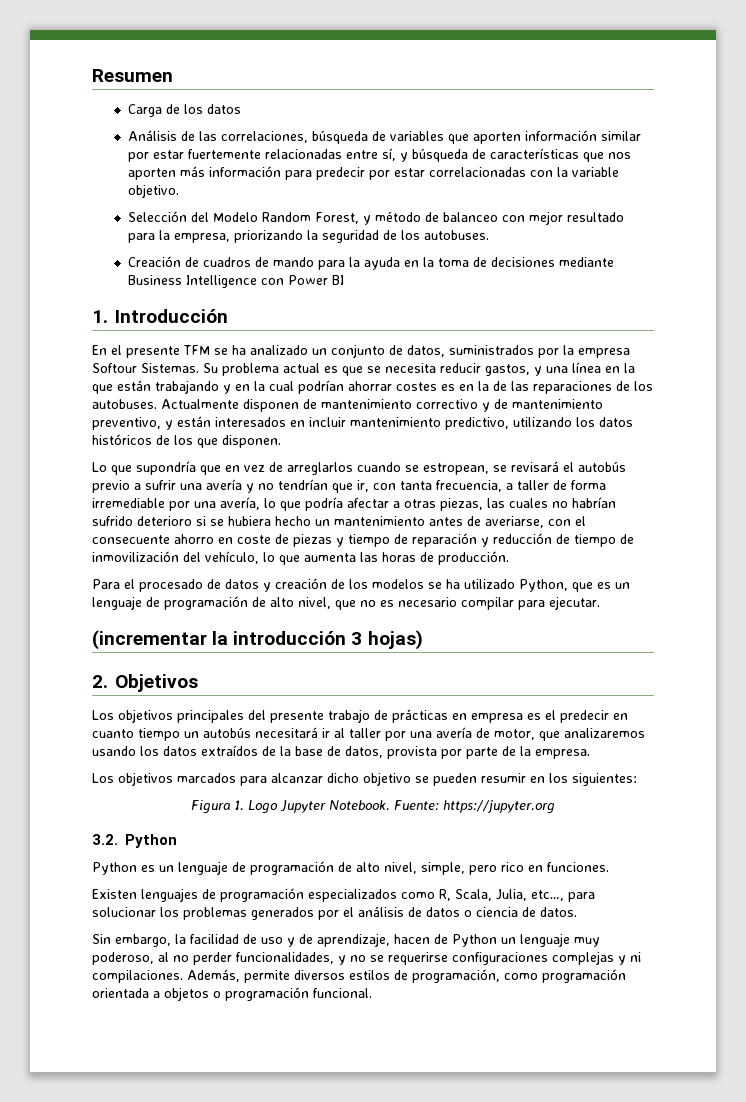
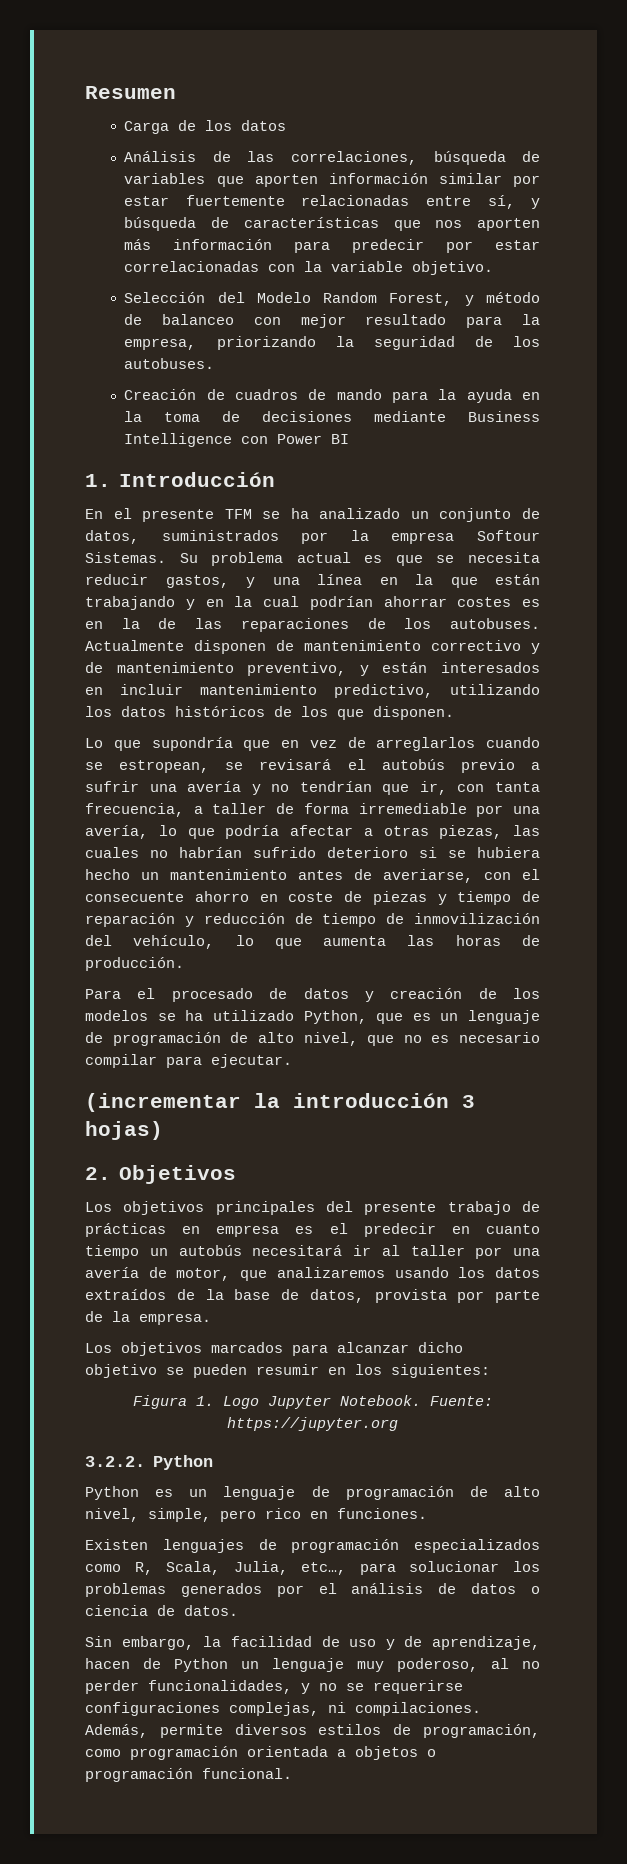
- 3.2. Python
+ 3.2.2. Python
- Sin embargo, la facilidad de uso y de aprendizaje, hacen de Python un lenguaje muy poderoso, al no perder funcionalidades, y no se requerirse configuraciones complejas y ni compilaciones.
+ Sin embargo, la facilidad de uso y de aprendizaje, hacen de Python un lenguaje muy poderoso, al no perder funcionalidades, y no se requerirse configuraciones complejas, ni compilaciones.

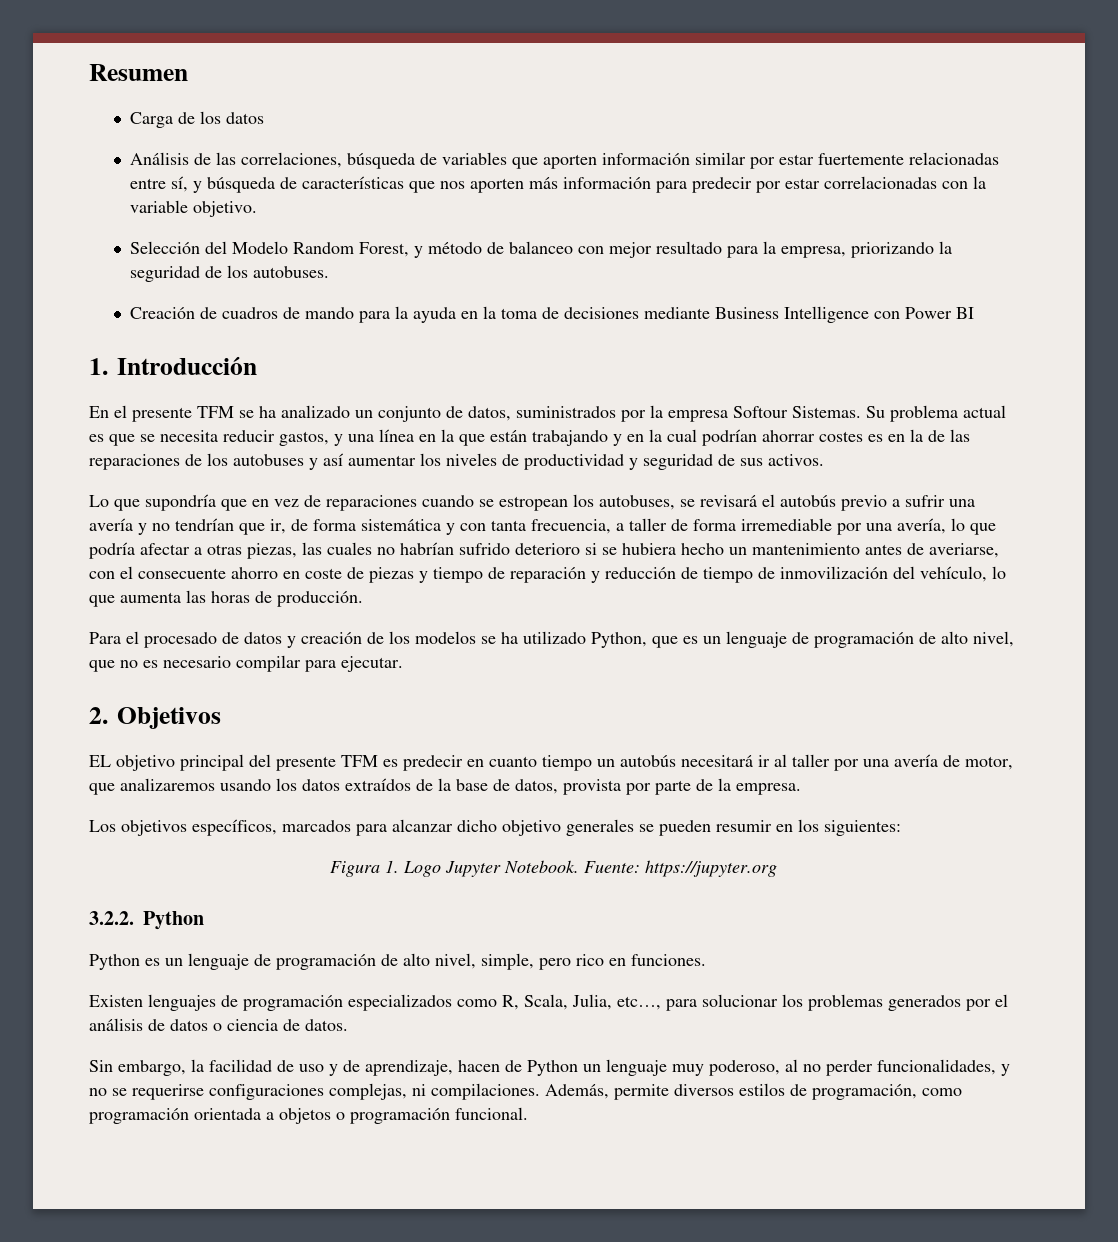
- Su problema actual es que se necesita reducir gastos, y una línea en la que están trabajando y en la cual podrían ahorrar costes es en la de las reparaciones de los autobuses. Actualmente disponen de mantenimiento correctivo y de mantenimiento preventivo, y están interesados en incluir mantenimiento predictivo, utilizando los datos históricos de los que disponen.
+ Su problema actual es que se necesita reducir gastos, y una línea en la que están trabajando y en la cual podrían ahorrar costes es en la de las reparaciones de los autobuses y así aumentar los niveles de productividad y seguridad de sus activos.
- Lo que supondría que en vez de arreglarlos cuando se estropean, se revisará el autobús previo a sufrir una avería y no tendrían que ir, con tanta frecuencia, a taller de forma irremediable por una avería, lo que podría afectar a otras piezas, las cuales no habrían sufrido deterioro si se hubiera hecho un mantenimiento antes de averiarse, con el consecuente ahorro en coste de piezas y tiempo de reparación y reducción de tiempo de inmovilización del vehículo, lo que aumenta las horas de producción.
+ Lo que supondría que en vez de reparaciones cuando se estropean los autobuses, se revisará el autobús previo a sufrir una avería y no tendrían que ir, de forma sistemática y con tanta frecuencia, a taller de forma irremediable por una avería, lo que podría afectar a otras piezas, las cuales no habrían sufrido deterioro si se hubiera hecho un mantenimiento antes de averiarse, con el consecuente ahorro en coste de piezas y tiempo de reparación y reducción de tiempo de inmovilización del vehículo, lo que aumenta las horas de producción.
- (incrementar la introducción 3 hojas)
  2. Objetivos
- Los objetivos principales del presente trabajo de prácticas en empresa es el predecir en cuanto tiempo un autobús necesitará ir al taller por una avería de motor, que analizaremos usando los datos extraídos de la base de datos, provista por parte de la empresa.
+ EL objetivo principal del presente TFM es predecir en cuanto tiempo un autobús necesitará ir al taller por una avería de motor, que analizaremos usando los datos extraídos de la base de datos, provista por parte de la empresa.
- Los objetivos marcados para alcanzar dicho objetivo se pueden resumir en los siguientes:
+ Los objetivos específicos, marcados para alcanzar dicho objetivo generales se pueden resumir en los siguientes:

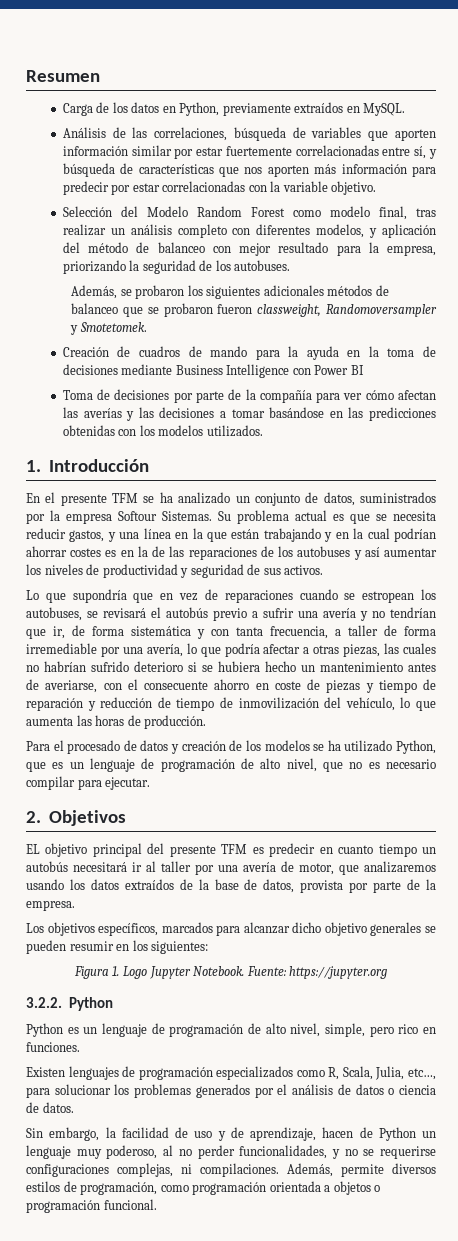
- Carga de los datos
+ Carga de los datos en Python, previamente extraídos en MySQL.
- Análisis de las correlaciones, búsqueda de variables que aporten información similar por estar fuertemente relacionadas entre sí, y búsqueda de características que nos aporten más información para predecir por estar correlacionadas con la variable objetivo.
+ Análisis de las correlaciones, búsqueda de variables que aporten información similar por estar fuertemente correlacionadas entre sí, y búsqueda de características que nos aporten más información para predecir por estar correlacionadas con la variable objetivo.
- Selección del Modelo Random Forest, y método de balanceo con mejor resultado para la empresa, priorizando la seguridad de los autobuses.
+ Selección del Modelo Random Forest como modelo final, tras realizar un análisis completo con diferentes modelos, y aplicación del método de balanceo con mejor resultado para la empresa, priorizando la seguridad de los autobuses.
+ Además, se probaron los siguientes adicionales métodos de balanceo que se probaron fueron classweight, Randomoversampler y Smotetomek.
+ Toma de decisiones por parte de la compañía para ver cómo afectan las averías y las decisiones a tomar basándose en las predicciones obtenidas con los modelos utilizados.

